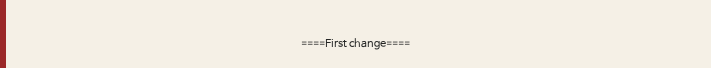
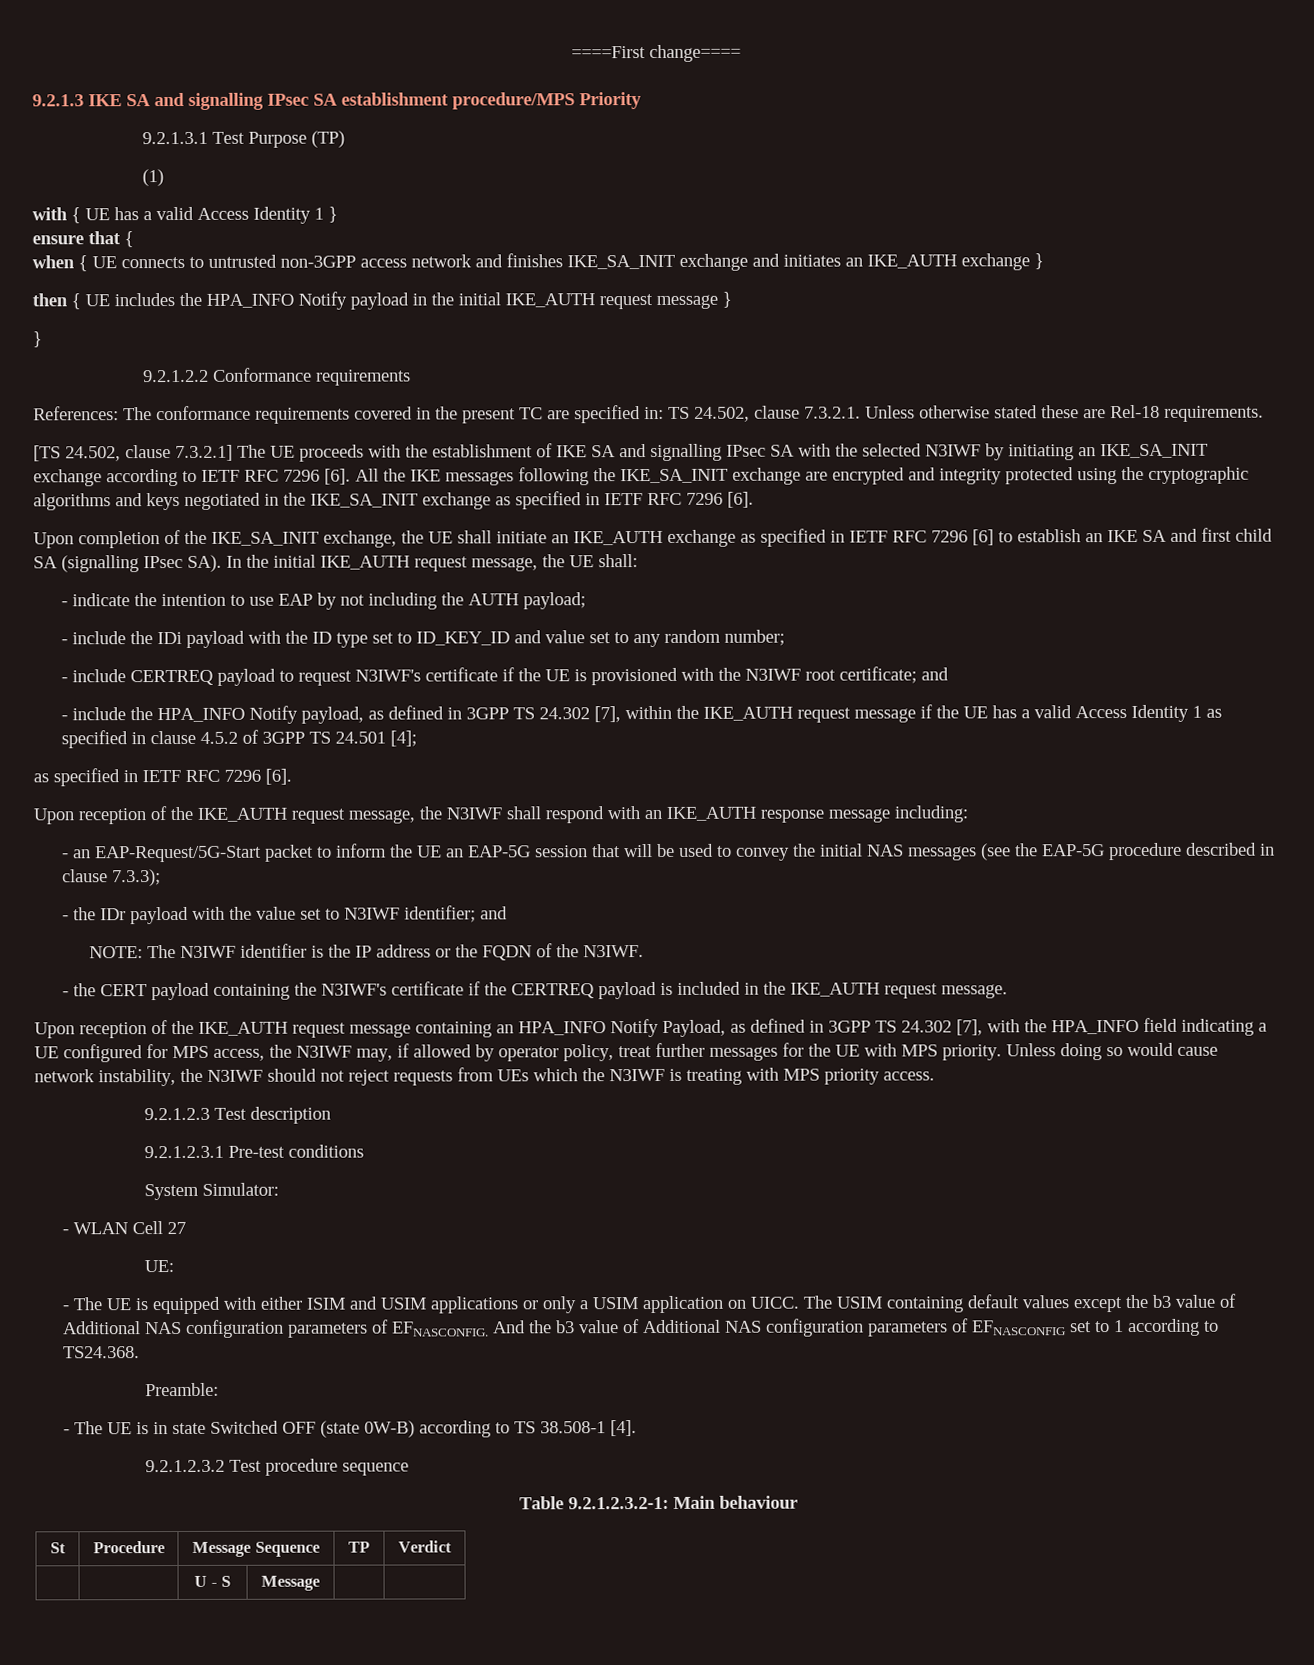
+ 9.2.1.3 IKE SA and signalling IPsec SA establishment procedure/MPS Priority
+ 9.2.1.3.1 Test Purpose (TP)
+ (1)
+ with { UE has a valid Access Identity 1 }
+ ensure that {
+ when { UE connects to untrusted non-3GPP access network and finishes IKE_SA_INIT exchange and initiates an IKE_AUTH exchange }
+ then { UE includes the HPA_INFO Notify payload in the initial IKE_AUTH request message }
+ }
+ 9.2.1.2.2 Conformance requirements
+ References: The conformance requirements covered in the present TC are specified in: TS 24.502, clause 7.3.2.1. Unless otherwise stated these are Rel-18 requirements.
+ [TS 24.502, clause 7.3.2.1] The UE proceeds with the establishment of IKE SA and signalling IPsec SA with the selected N3IWF by initiating an IKE_SA_INIT exchange according to IETF RFC 7296 [6]. All the IKE messages following the IKE_SA_INIT exchange are encrypted and integrity protected using the cryptographic algorithms and keys negotiated in the IKE_SA_INIT exchange as specified in IETF RFC 7296 [6].
+ Upon completion of the IKE_SA_INIT exchange, the UE shall initiate an IKE_AUTH exchange as specified in IETF RFC 7296 [6] to establish an IKE SA and first child SA (signalling IPsec SA). In the initial IKE_AUTH request message, the UE shall:
+ - indicate the intention to use EAP by not including the AUTH payload;
+ - include the IDi payload with the ID type set to ID_KEY_ID and value set to any random number;
+ - include CERTREQ payload to request N3IWF's certificate if the UE is provisioned with the N3IWF root certificate; and
+ - include the HPA_INFO Notify payload, as defined in 3GPP TS 24.302 [7], within the IKE_AUTH request message if the UE has a valid Access Identity 1 as specified in clause 4.5.2 of 3GPP TS 24.501 [4];
+ as specified in IETF RFC 7296 [6].
+ Upon reception of the IKE_AUTH request message, the N3IWF shall respond with an IKE_AUTH response message including:
+ - an EAP-Request/5G-Start packet to inform the UE an EAP-5G session that will be used to convey the initial NAS messages (see the EAP-5G procedure described in clause 7.3.3);
+ - the IDr payload with the value set to N3IWF identifier; and
+ NOTE: The N3IWF identifier is the IP address or the FQDN of the N3IWF.
+ - the CERT payload containing the N3IWF's certificate if the CERTREQ payload is included in the IKE_AUTH request message.
+ Upon reception of the IKE_AUTH request message containing an HPA_INFO Notify Payload, as defined in 3GPP TS 24.302 [7], with the HPA_INFO field indicating a UE configured for MPS access, the N3IWF may, if allowed by operator policy, treat further messages for the UE with MPS priority. Unless doing so would cause network instability, the N3IWF should not reject requests from UEs which the N3IWF is treating with MPS priority access.
+ 9.2.1.2.3 Test description
+ 9.2.1.2.3.1 Pre-test conditions
+ System Simulator:
+ - WLAN Cell 27
+ UE:
+ - The UE is equipped with either ISIM and USIM applications or only a USIM application on UICC. The USIM containing default values except the b3 value of Additional NAS configuration parameters of EFNASCONFIG. And the b3 value of Additional NAS configuration parameters of EFNASCONFIG set to 1 according to TS24.368.
+ Preamble:
+ - The UE is in state Switched OFF (state 0W-B) according to TS 38.508-1 [4].
+ 9.2.1.2.3.2 Test procedure sequence
+ Table 9.2.1.2.3.2-1: Main behaviour
+ St | Procedure | Message Sequence | TP | Verdict
+ | | U - S | Message | |

